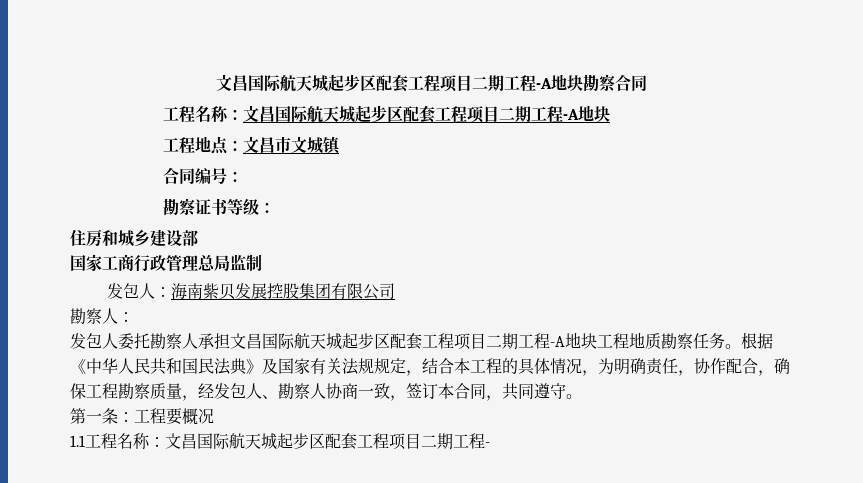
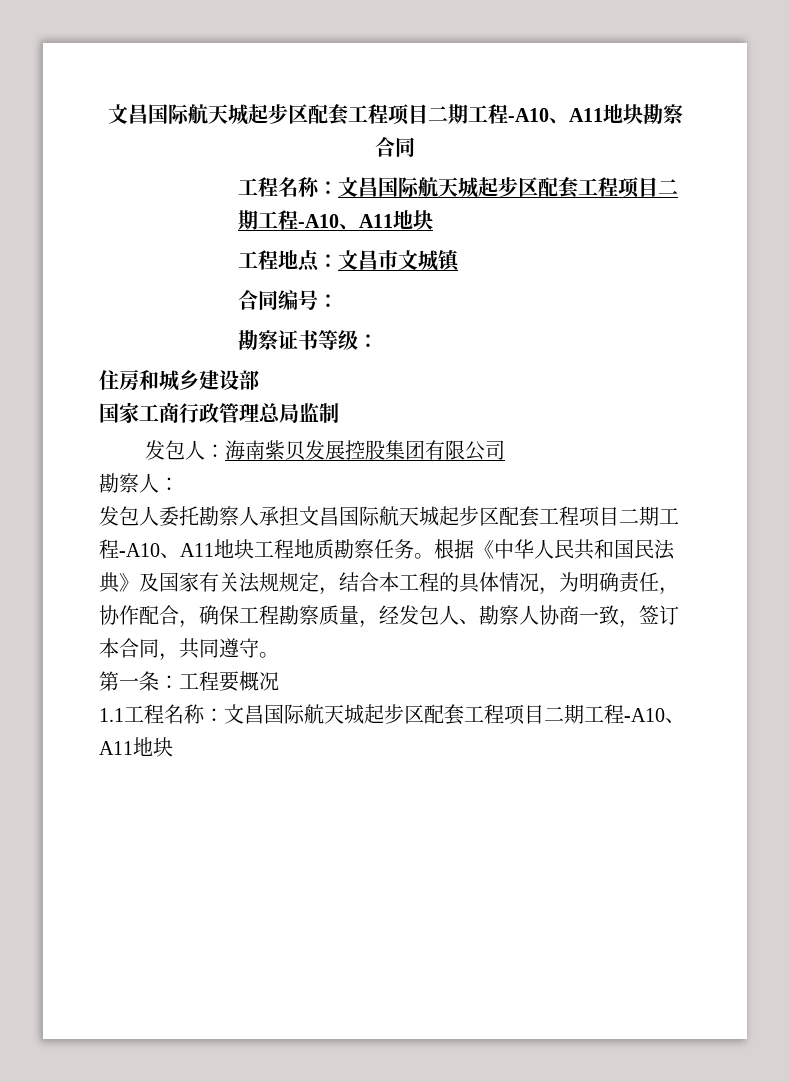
- 文昌国际航天城起步区配套工程项目二期工程-A地块勘察合同
- 工程名称：文昌国际航天城起步区配套工程项目二期工程-A地块
+ 文昌国际航天城起步区配套工程项目二期工程-A10、A11地块勘察合同
+ 工程名称：文昌国际航天城起步区配套工程项目二期工程-A10、A11地块
- 发包人委托勘察人承担文昌国际航天城起步区配套工程项目二期工程-A地块工程地质勘察任务。
+ 发包人委托勘察人承担文昌国际航天城起步区配套工程项目二期工程-A10、A11地块工程地质勘察任务。
- 1.1工程名称：文昌国际航天城起步区配套工程项目二期工程-
+ 1.1工程名称：文昌国际航天城起步区配套工程项目二期工程-A10、A11地块

